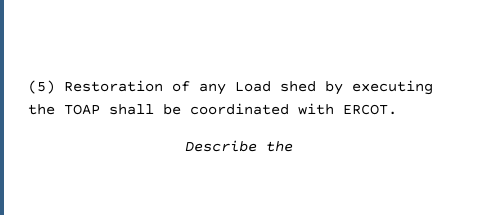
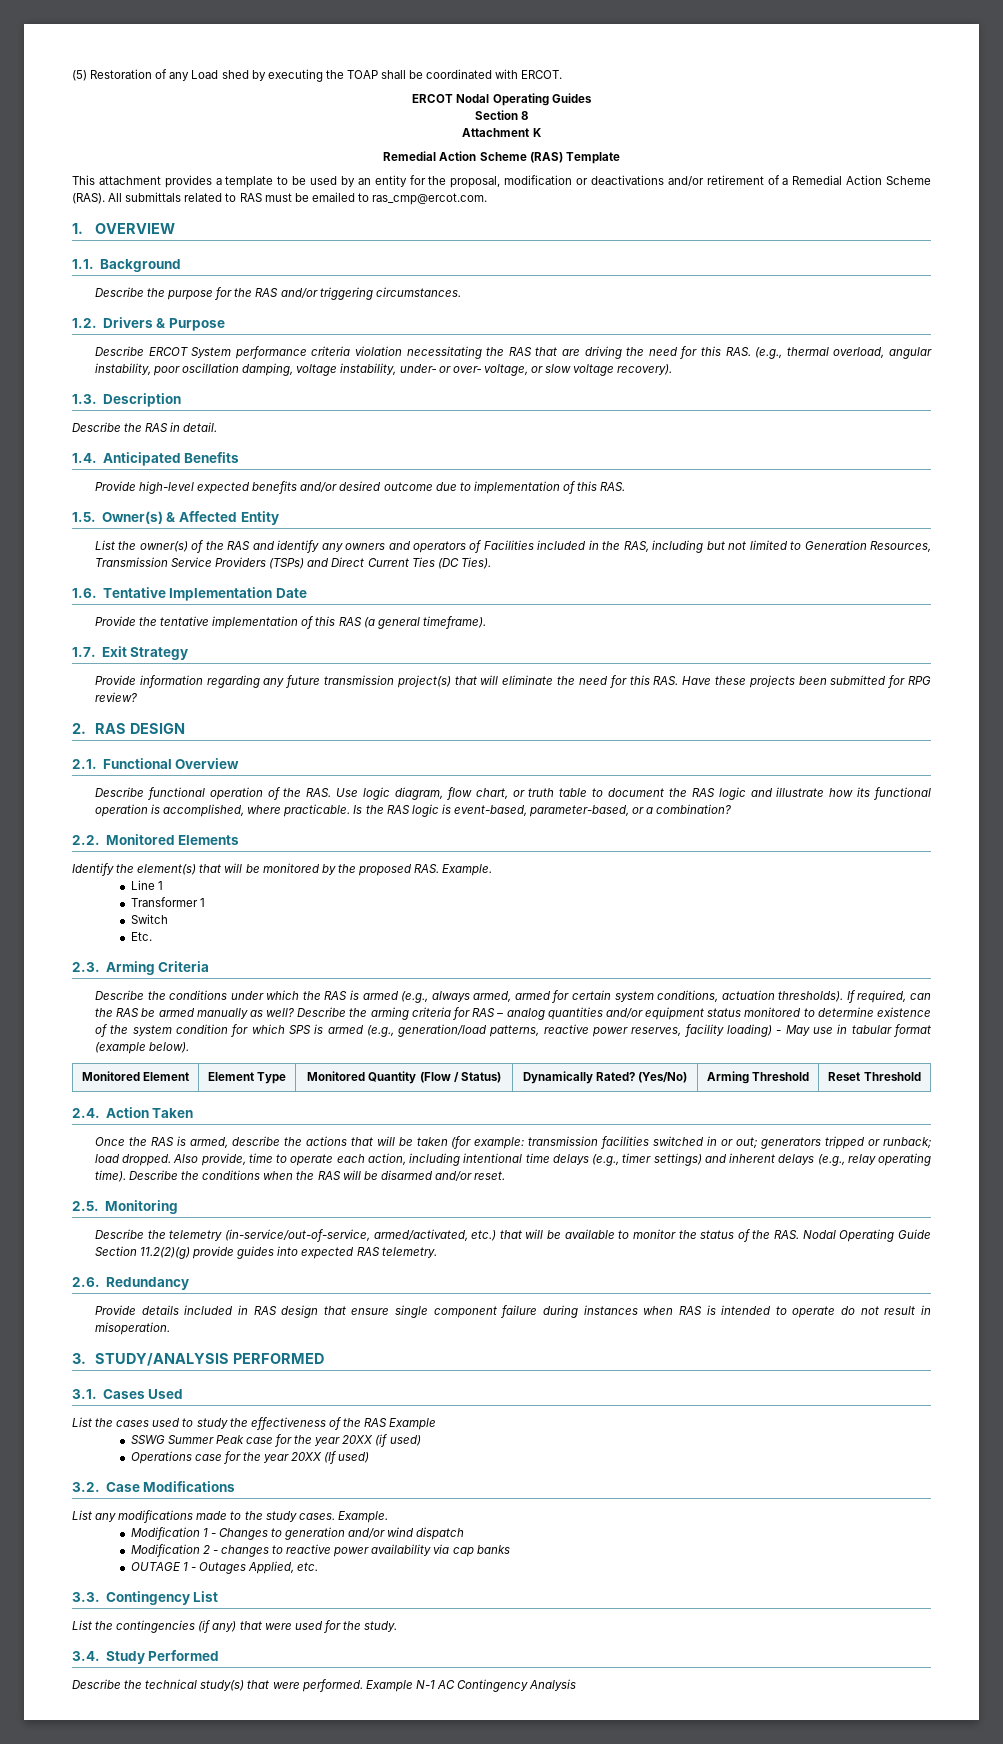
- Describe the
+ ERCOT Nodal Operating Guides
+ Section 8
+ Attachment K
+ Remedial Action Scheme (RAS) Template
+ This attachment provides a template to be used by an entity for the proposal, modification or deactivations and/or retirement of a Remedial Action Scheme (RAS). All submittals related to RAS must be emailed to ras_cmp@ercot.com.
+ 1. OVERVIEW
+ 1.1. Background
+ Describe the purpose for the RAS and/or triggering circumstances.
+ 1.2. Drivers & Purpose
+ Describe ERCOT System performance criteria violation necessitating the RAS that are driving the need for this RAS. (e.g., thermal overload, angular instability, poor oscillation damping, voltage instability, under‐ or over‐ voltage, or slow voltage recovery).
+ 1.3. Description
+ Describe the RAS in detail.
+ 1.4. Anticipated Benefits
+ Provide high-level expected benefits and/or desired outcome due to implementation of this RAS.
+ 1.5. Owner(s) & Affected Entity
+ List the owner(s) of the RAS and identify any owners and operators of Facilities included in the RAS, including but not limited to Generation Resources, Transmission Service Providers (TSPs) and Direct Current Ties (DC Ties).
+ 1.6. Tentative Implementation Date
+ Provide the tentative implementation of this RAS (a general timeframe).
+ 1.7. Exit Strategy
+ Provide information regarding any future transmission project(s) that will eliminate the need for this RAS. Have these projects been submitted for RPG review?
+ 2. RAS DESIGN
+ 2.1. Functional Overview
+ Describe functional operation of the RAS. Use logic diagram, flow chart, or truth table to document the RAS logic and illustrate how its functional operation is accomplished, where practicable. Is the RAS logic is event-based, parameter-based, or a combination?
+ 2.2. Monitored Elements
+ Identify the element(s) that will be monitored by the proposed RAS. Example.
+ Line 1
+ Transformer 1
+ Switch
+ Etc.
+ 2.3. Arming Criteria
+ Describe the conditions under which the RAS is armed (e.g., always armed, armed for certain system conditions, actuation thresholds). If required, can the RAS be armed manually as well? Describe the arming criteria for RAS – analog quantities and/or equipment status monitored to determine existence of the system condition for which SPS is armed (e.g., generation/load patterns, reactive power reserves, facility loading) - May use in tabular format (example below).
+ Monitored Element | Element Type | Monitored Quantity (Flow / Status) | Dynamically Rated? (Yes/No) | Arming Threshold | Reset Threshold
+ 2.4. Action Taken
+ Once the RAS is armed, describe the actions that will be taken (for example: transmission facilities switched in or out; generators tripped or runback; load dropped. Also provide, time to operate each action, including intentional time delays (e.g., timer settings) and inherent delays (e.g., relay operating time). Describe the conditions when the RAS will be disarmed and/or reset.
+ 2.5. Monitoring
+ Describe the telemetry (in-service/out-of-service, armed/activated, etc.) that will be available to monitor the status of the RAS. Nodal Operating Guide Section 11.2(2)(g) provide guides into expected RAS telemetry.
+ 2.6. Redundancy
+ Provide details included in RAS design that ensure single component failure during instances when RAS is intended to operate do not result in misoperation.
+ 3. STUDY/ANALYSIS PERFORMED
+ 3.1. Cases Used
+ List the cases used to study the effectiveness of the RAS Example
+ SSWG Summer Peak case for the year 20XX (if used)
+ Operations case for the year 20XX (If used)
+ 3.2. Case Modifications
+ List any modifications made to the study cases. Example.
+ Modification 1 - Changes to generation and/or wind dispatch
+ Modification 2 - changes to reactive power availability via cap banks
+ OUTAGE 1 - Outages Applied, etc.
+ 3.3. Contingency List
+ List the contingencies (if any) that were used for the study.
+ 3.4. Study Performed
+ Describe the technical study(s) that were performed. Example N-1 AC Contingency Analysis

